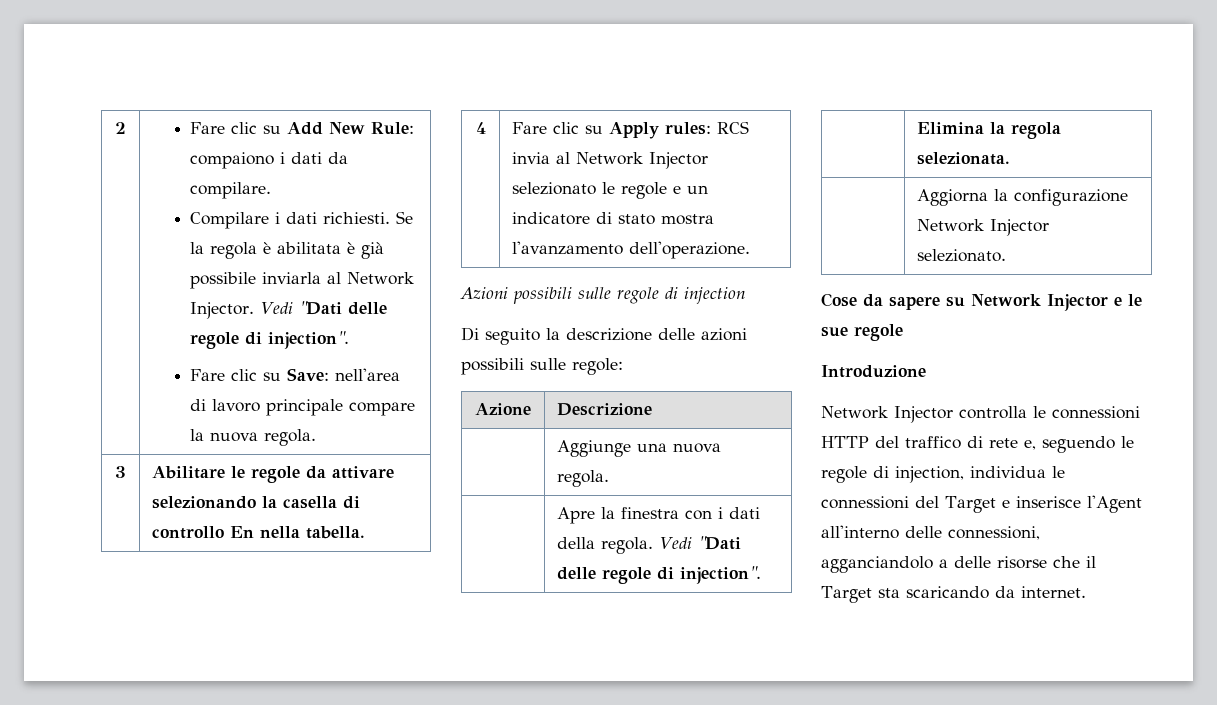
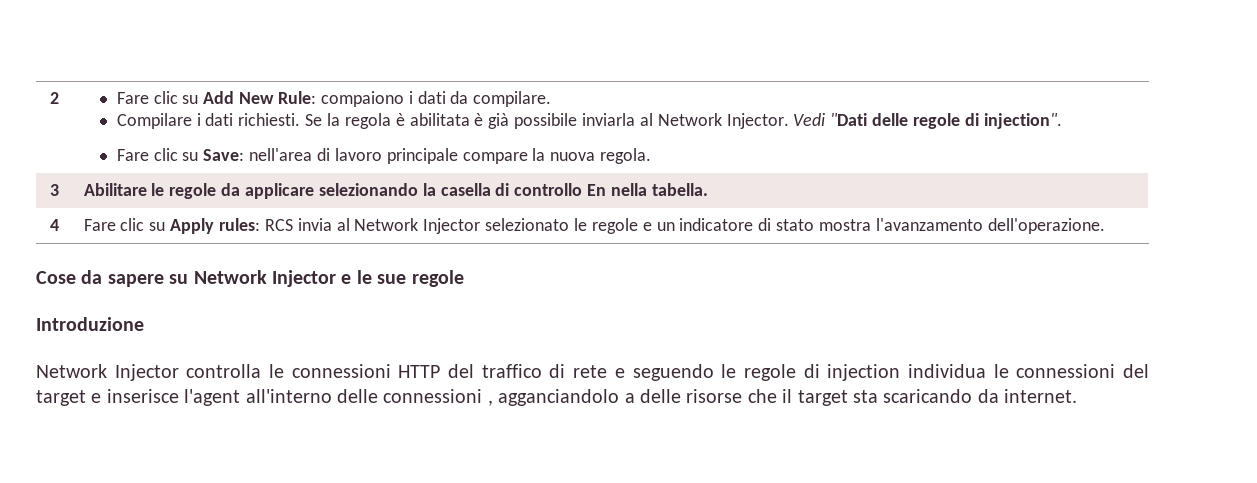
- 3 | Abilitare le regole da attivare selezionando la casella di controllo En nella tabella.
+ 3 | Abilitare le regole da applicare selezionando la casella di controllo En nella tabella.
- Azioni possibili sulle regole di injection
- Di seguito la descrizione delle azioni possibili sulle regole:
- Azione | Descrizione
- | Aggiunge una nuova regola.
- | Apre la finestra con i dati della regola. Vedi "Dati delle regole di injection".
- | Elimina la regola selezionata.
- | Aggiorna la configurazione Network Injector selezionato.
- Network Injector controlla le connessioni HTTP del traffico di rete e, seguendo le regole di injection, individua le connessioni del Target e inserisce l'Agent all'interno delle connessioni, agganciandolo a delle risorse che il Target sta scaricando da internet.
+ Network Injector controlla le connessioni HTTP del traffico di rete e seguendo le regole di injection individua le connessioni del target e inserisce l'agent all'interno delle connessioni , agganciandolo a delle risorse che il target sta scaricando da internet.

